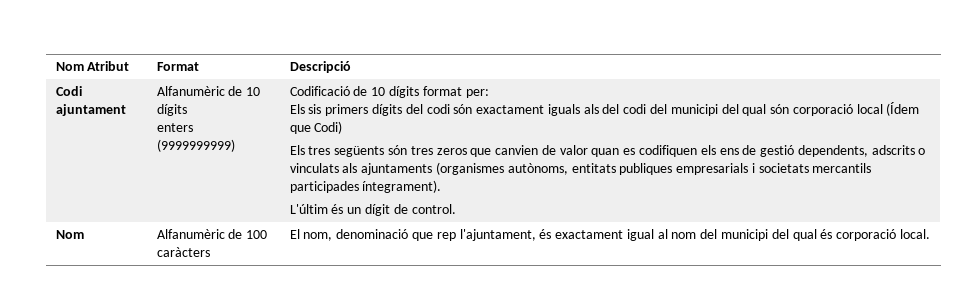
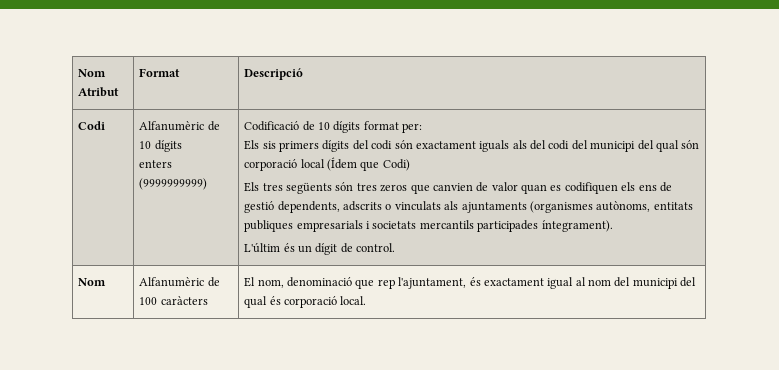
- Codi ajuntament
+ Codi

